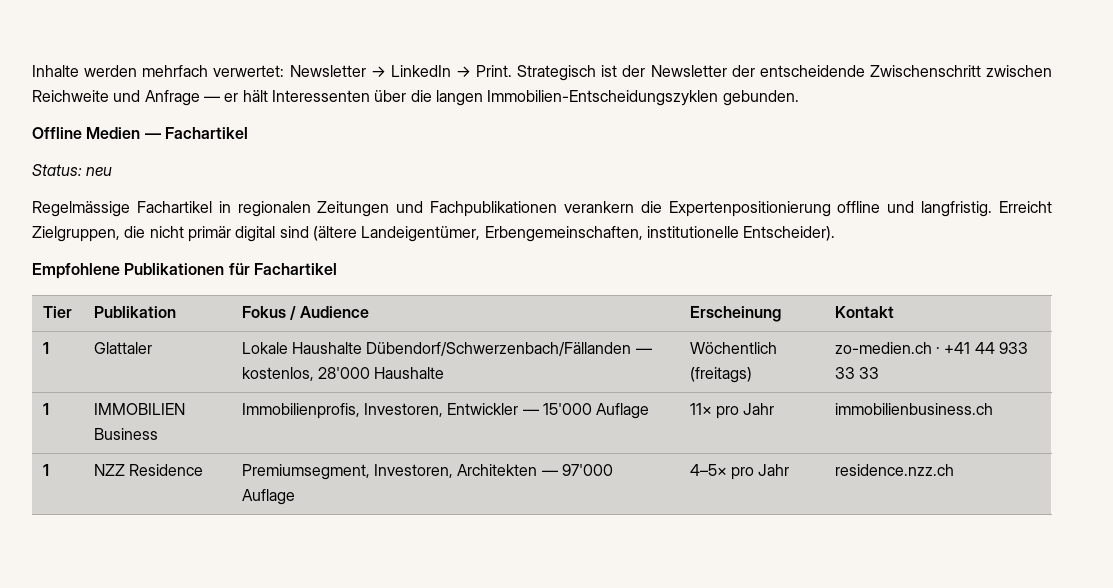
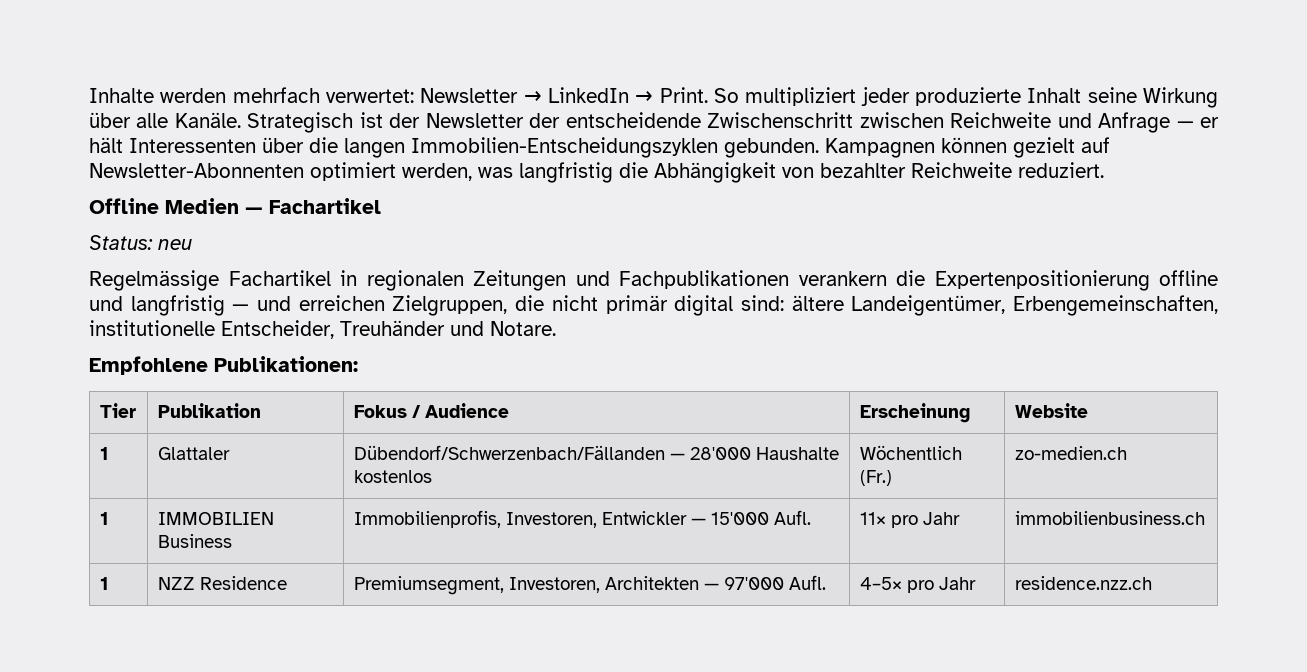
+ So multipliziert jeder produzierte Inhalt seine Wirkung über alle Kanäle.
+ Kampagnen können gezielt auf Newsletter-Abonnenten optimiert werden, was langfristig die Abhängigkeit von bezahlter Reichweite reduziert.
- Regelmässige Fachartikel in regionalen Zeitungen und Fachpublikationen verankern die Expertenpositionierung offline und langfristig. Erreicht Zielgruppen, die nicht primär digital sind (ältere Landeigentümer, Erbengemeinschaften, institutionelle Entscheider).
- Empfohlene Publikationen für Fachartikel
+ Regelmässige Fachartikel in regionalen Zeitungen und Fachpublikationen verankern die Expertenpositionierung offline und langfristig — und erreichen Zielgruppen, die nicht primär digital sind: ältere Landeigentümer, Erbengemeinschaften, institutionelle Entscheider, Treuhänder und Notare.
+ Empfohlene Publikationen:
- Tier | Publikation | Fokus / Audience | Erscheinung | Kontakt
+ Tier | Publikation | Fokus / Audience | Erscheinung | Website
- 1 | Glattaler | Lokale Haushalte Dübendorf/Schwerzenbach/Fällanden — kostenlos, 28'000 Haushalte | Wöchentlich (freitags) | zo-medien.ch · +41 44 933 33 33
+ 1 | Glattaler | Dübendorf/Schwerzenbach/Fällanden — 28'000 Haushalte kostenlos | Wöchentlich (Fr.) | zo-medien.ch
- 1 | IMMOBILIEN Business | Immobilienprofis, Investoren, Entwickler — 15'000 Auflage | 11× pro Jahr | immobilienbusiness.ch
+ 1 | IMMOBILIEN Business | Immobilienprofis, Investoren, Entwickler — 15'000 Aufl. | 11× pro Jahr | immobilienbusiness.ch
- 1 | NZZ Residence | Premiumsegment, Investoren, Architekten — 97'000 Auflage | 4–5× pro Jahr | residence.nzz.ch
+ 1 | NZZ Residence | Premiumsegment, Investoren, Architekten — 97'000 Aufl. | 4–5× pro Jahr | residence.nzz.ch

